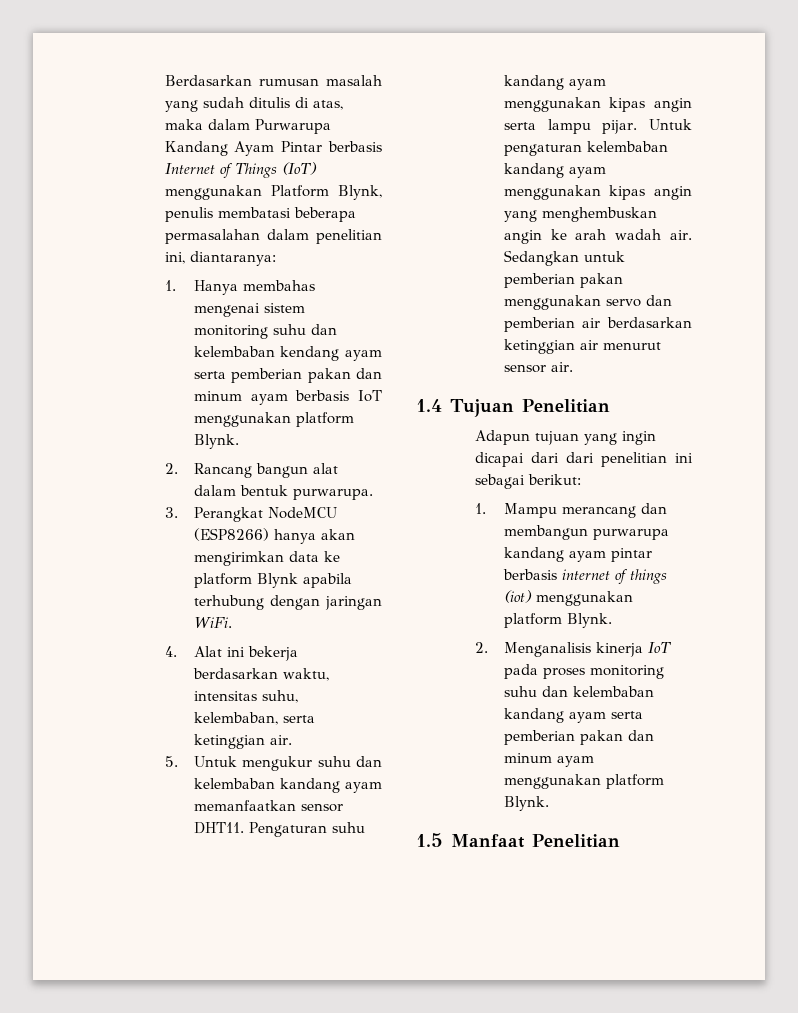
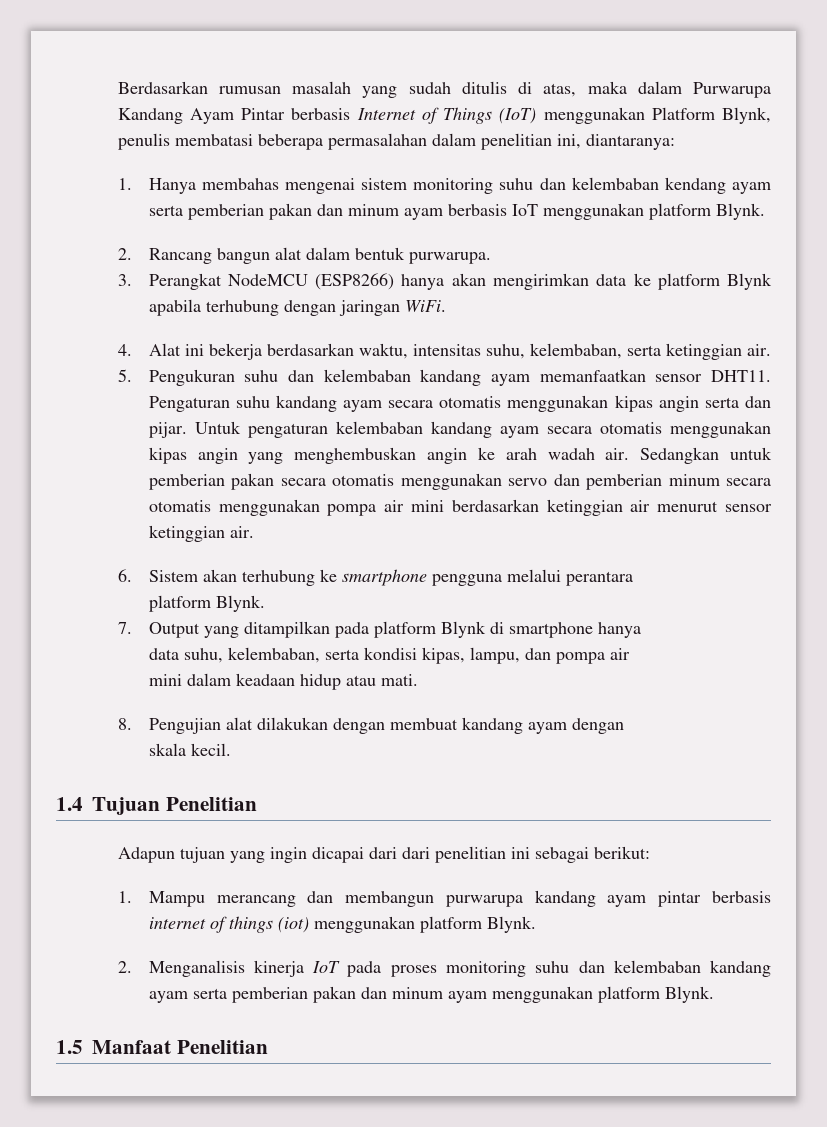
- 5. Untuk mengukur suhu dan kelembaban kandang ayam memanfaatkan sensor DHT11.
+ 5. Pengukuran suhu dan kelembaban kandang ayam memanfaatkan sensor DHT11.
- Pengaturan suhu kandang ayam menggunakan kipas angin serta lampu pijar.
+ Pengaturan suhu kandang ayam secara otomatis menggunakan kipas angin serta dan pijar.
- Untuk pengaturan kelembaban kandang ayam menggunakan kipas angin yang menghembuskan angin ke arah wadah air.
+ Untuk pengaturan kelembaban kandang ayam secara otomatis menggunakan kipas angin yang menghembuskan angin ke arah wadah air.
- Sedangkan untuk pemberian pakan menggunakan servo dan pemberian air berdasarkan ketinggian air menurut sensor air.
+ Sedangkan untuk pemberian pakan secara otomatis menggunakan servo dan pemberian minum secara otomatis menggunakan pompa air mini berdasarkan ketinggian air menurut sensor ketinggian air.
+ 6. Sistem akan terhubung ke smartphone pengguna melalui perantara
+ platform Blynk.
+ 7. Output yang ditampilkan pada platform Blynk di smartphone hanya
+ data suhu, kelembaban, serta kondisi kipas, lampu, dan pompa air
+ mini dalam keadaan hidup atau mati.
+ 8. Pengujian alat dilakukan dengan membuat kandang ayam dengan
+ skala kecil.

